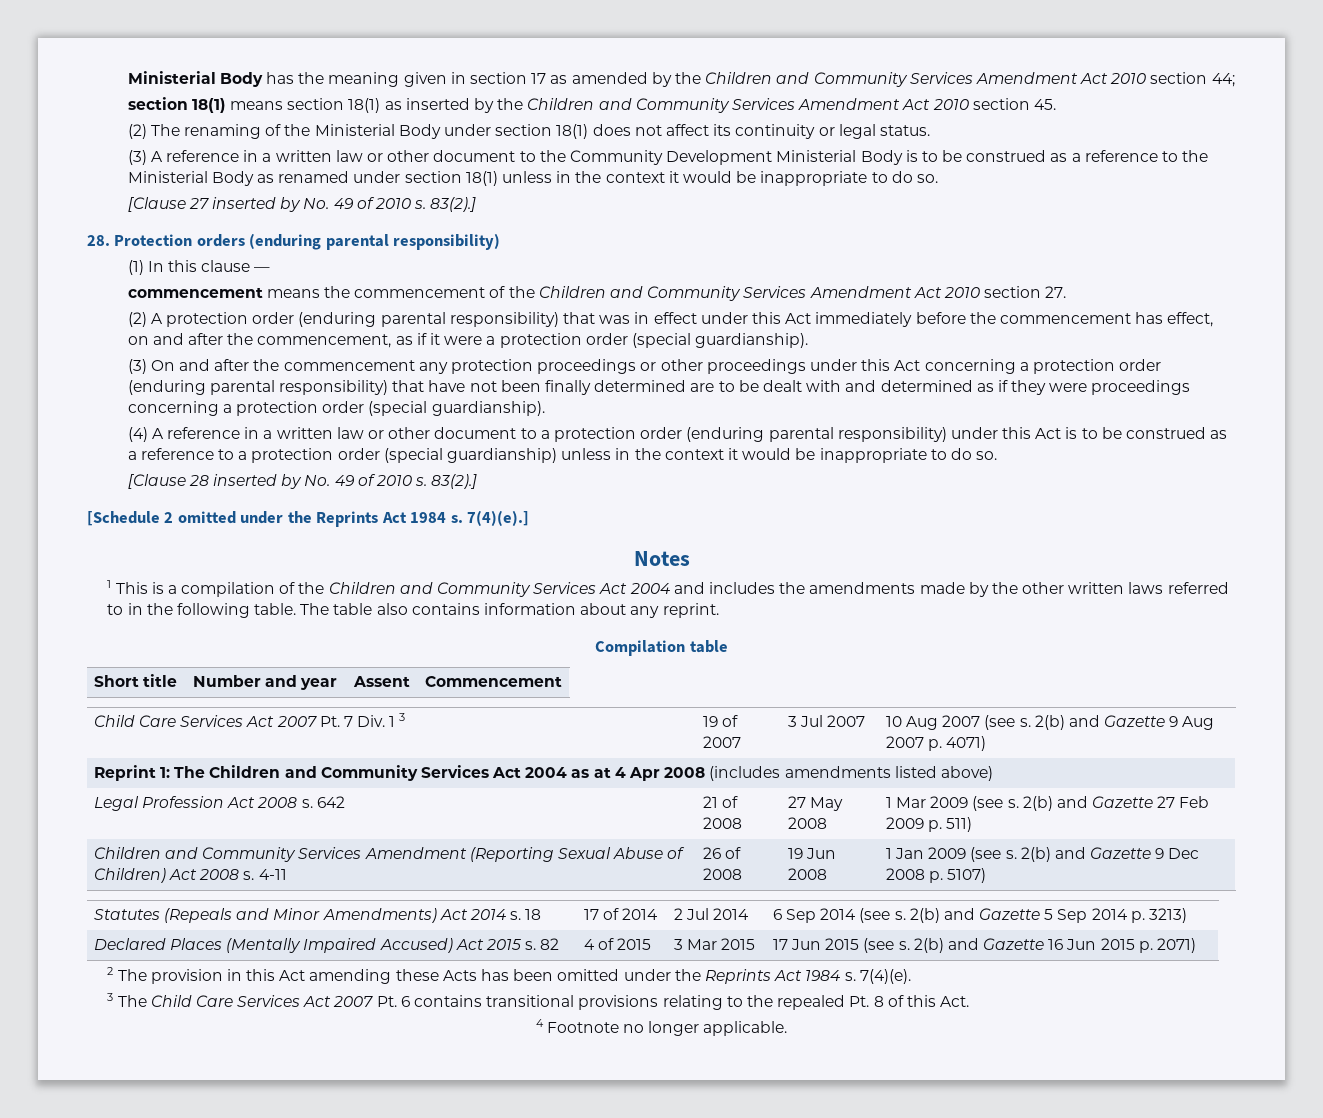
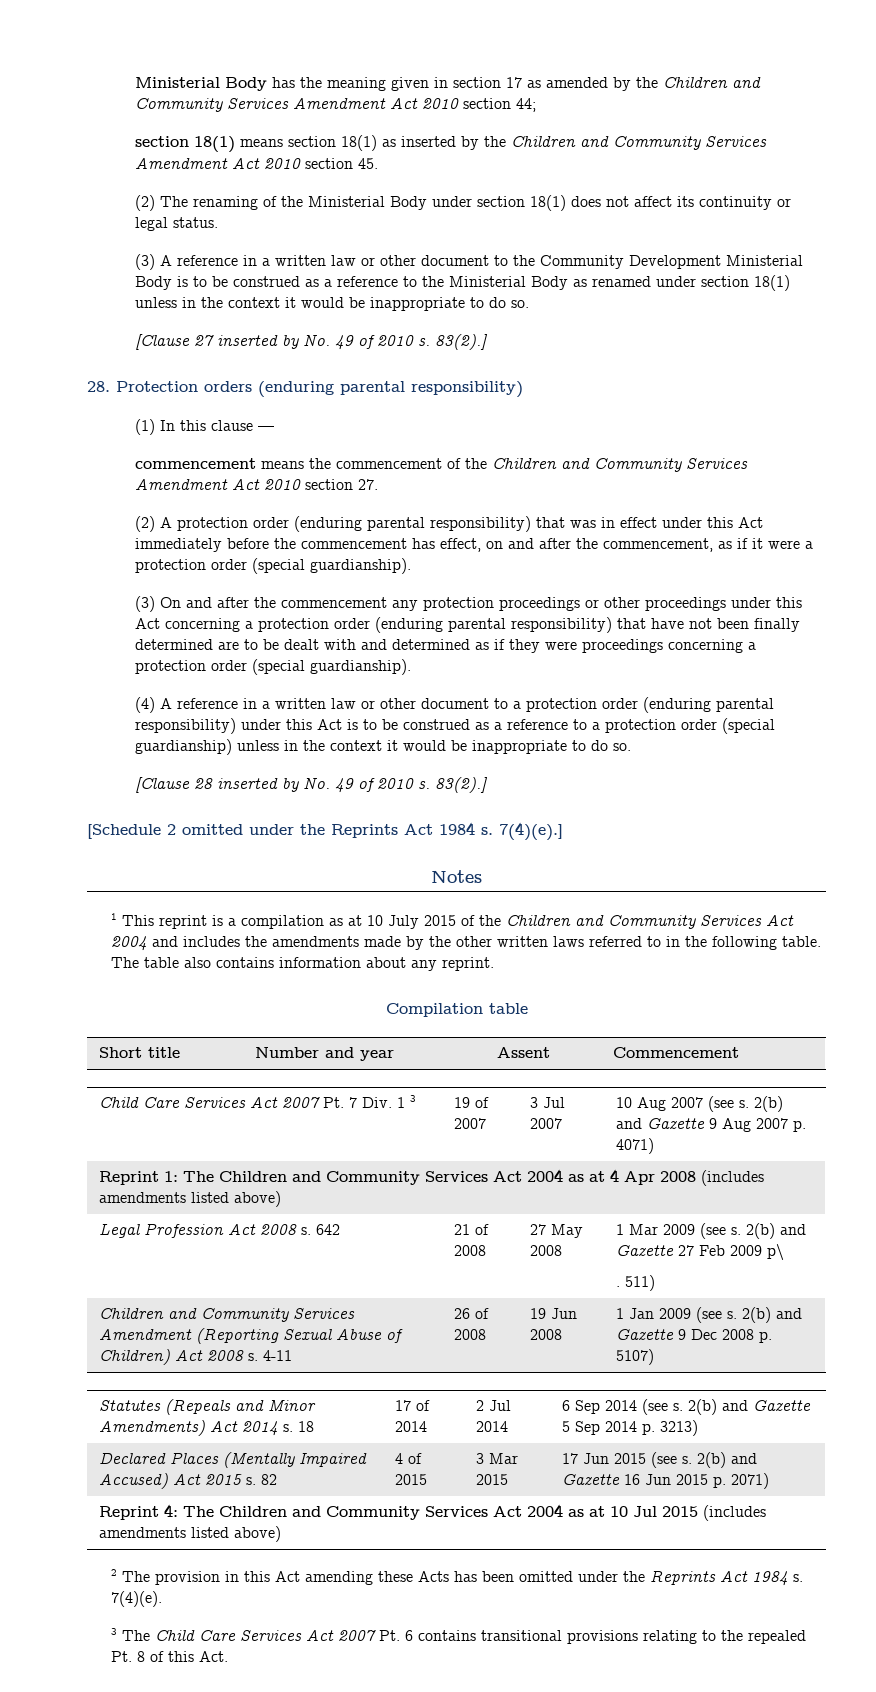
- 1 This is a compilation of the Children and Community Services Act 2004 and includes the amendments made by the other written laws referred to in the following table.
+ 1 This reprint is a compilation as at 10 July 2015 of the Children and Community Services Act 2004 and includes the amendments made by the other written laws referred to in the following table.
- Legal Profession Act 2008 s. 642 | 21 of 2008 | 27 May 2008 | 1 Mar 2009 (see s. 2(b) and Gazette 27 Feb 2009 p. 511)
+ Legal Profession Act 2008 s. 642 | 21 of 2008 | 27 May 2008 | 1 Mar 2009 (see s. 2(b) and Gazette 27 Feb 2009 p\
+ . 511)
+ Reprint 4: The Children and Community Services Act 2004 as at 10 Jul 2015 (includes amendments listed above)
- 4 Footnote no longer applicable.

